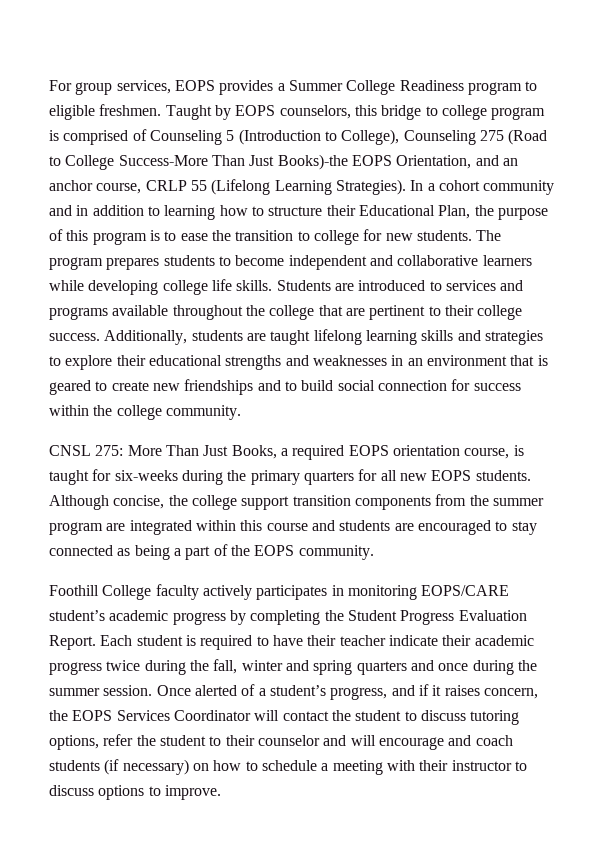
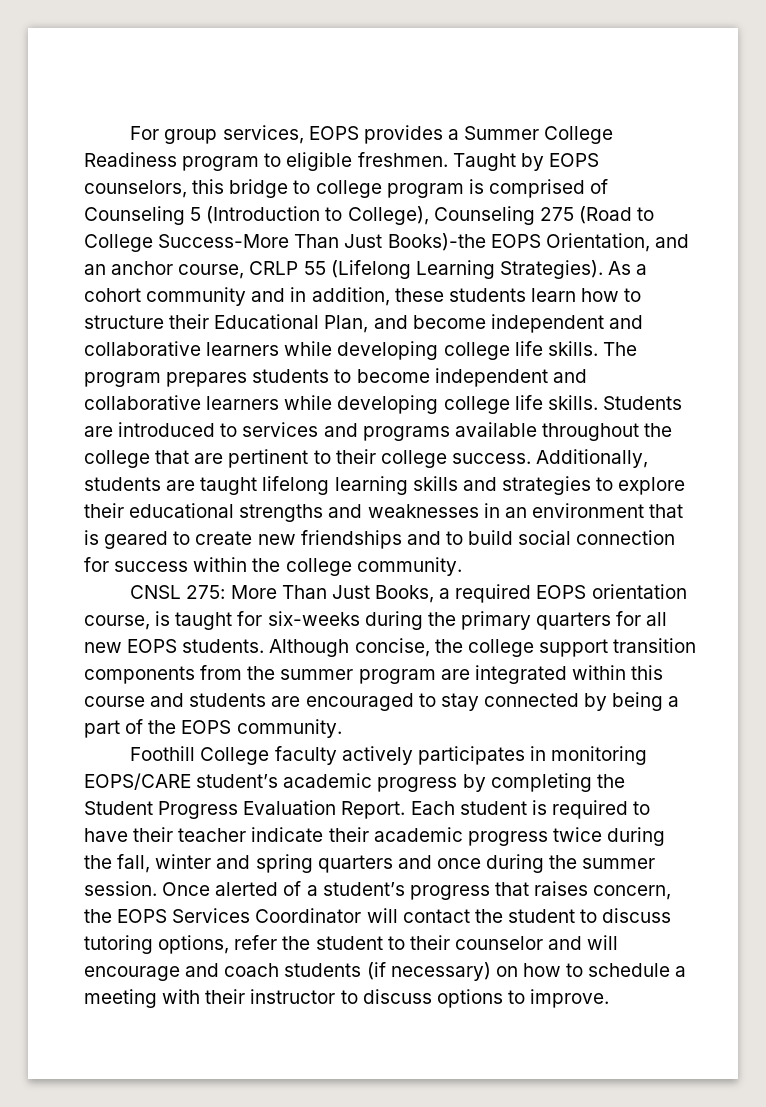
- In a cohort community and in addition to learning how to structure their Educational Plan, the purpose of this program is to ease the transition to college for new students.
+ As a cohort community and in addition, these students learn how to structure their Educational Plan, and become independent and collaborative learners while developing college life skills.
- Although concise, the college support transition components from the summer program are integrated within this course and students are encouraged to stay connected as being a part of the EOPS community.
+ Although concise, the college support transition components from the summer program are integrated within this course and students are encouraged to stay connected by being a part of the EOPS community.
- Once alerted of a student’s progress, and if it raises concern, the EOPS Services Coordinator will contact the student to discuss tutoring options, refer the student to their counselor and will encourage and coach students (if necessary) on how to schedule a meeting with their instructor to discuss options to improve.
+ Once alerted of a student’s progress that raises concern, the EOPS Services Coordinator will contact the student to discuss tutoring options, refer the student to their counselor and will encourage and coach students (if necessary) on how to schedule a meeting with their instructor to discuss options to improve.

